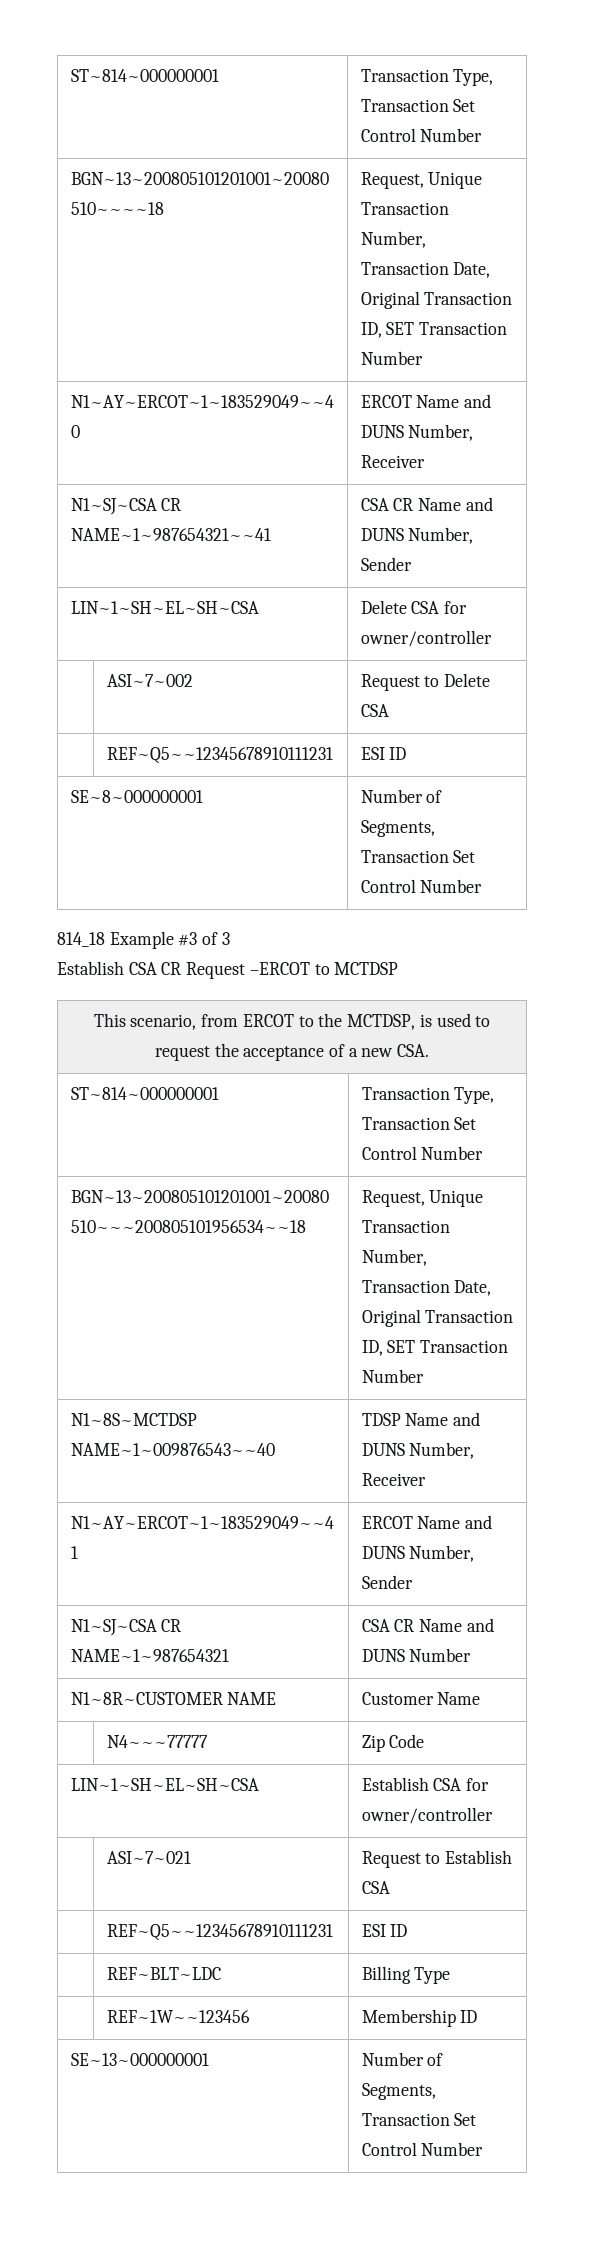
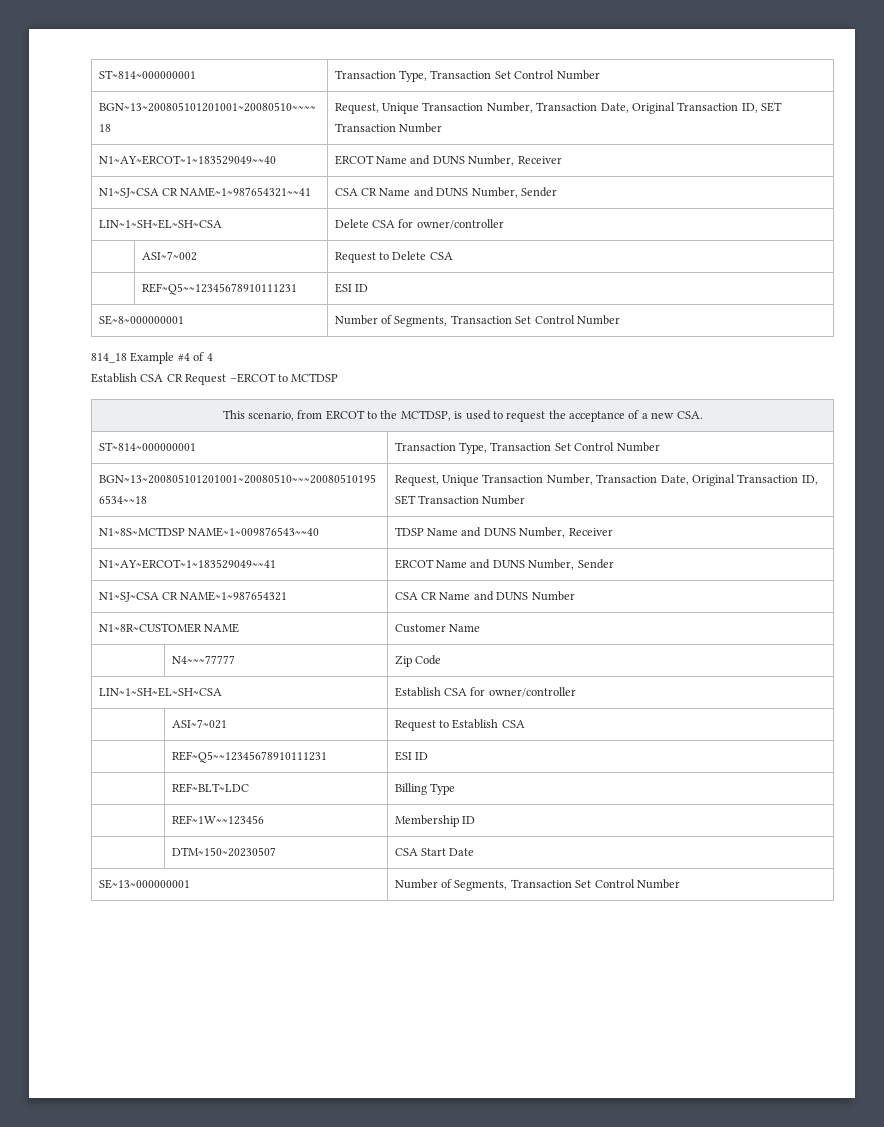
- 814_18 Example #3 of 3
+ 814_18 Example #4 of 4
+ | DTM~150~20230507 | CSA Start Date

